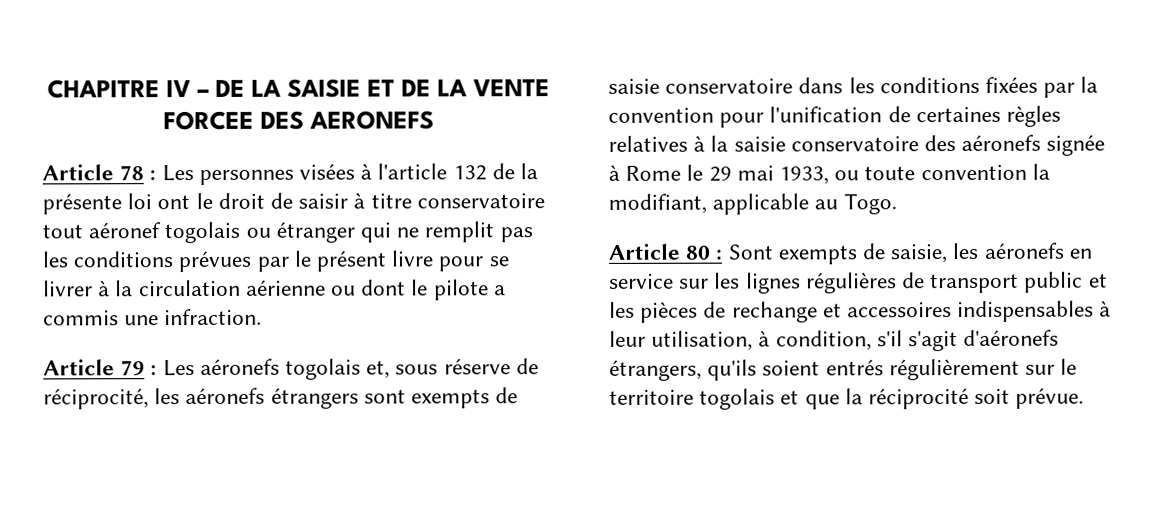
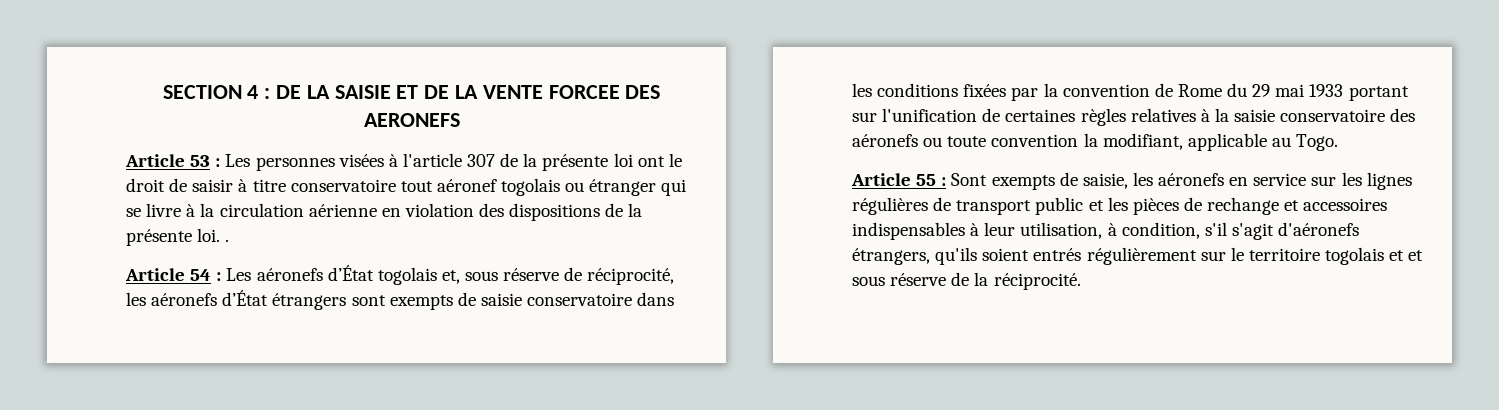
- CHAPITRE IV – DE LA SAISIE ET DE LA VENTE FORCEE DES AERONEFS
+ SECTION 4 : DE LA SAISIE ET DE LA VENTE FORCEE DES AERONEFS
- Article 78 :
+ Article 53 :
- Les personnes visées à l'article 132 de la présente loi ont le droit de saisir à titre conservatoire tout aéronef togolais ou étranger qui ne remplit pas les conditions prévues par le présent livre pour se livrer à la circulation aérienne ou dont le pilote a commis une infraction.
- Article 79 :
+ Les personnes visées à l'article 307 de la présente loi ont le droit de saisir à titre conservatoire tout aéronef togolais ou étranger qui se livre à la circulation aérienne en violation des dispositions de la présente loi. .
+ Article 54 :
- Les aéronefs togolais et, sous réserve de réciprocité, les aéronefs étrangers sont exempts de saisie conservatoire dans les conditions fixées par la convention pour l'unification de certaines règles relatives à la saisie conservatoire des aéronefs signée à Rome le 29 mai 1933, ou toute convention la modifiant, applicable au Togo.
+ Les aéronefs d’État togolais et, sous réserve de réciprocité, les aéronefs d’État étrangers sont exempts de saisie conservatoire dans les conditions fixées par la convention de Rome du 29 mai 1933 portant sur l'unification de certaines règles relatives à la saisie conservatoire des aéronefs ou toute convention la modifiant, applicable au Togo.
- Article 80 : Sont exempts de saisie, les aéronefs en service sur les lignes régulières de transport public et les pièces de rechange et accessoires indispensables à leur utilisation, à condition, s'il s'agit d'aéronefs étrangers, qu'ils soient entrés régulièrement sur le territoire togolais et que la réciprocité soit prévue.
+ Article 55 : Sont exempts de saisie, les aéronefs en service sur les lignes régulières de transport public et les pièces de rechange et accessoires indispensables à leur utilisation, à condition, s'il s'agit d'aéronefs étrangers, qu'ils soient entrés régulièrement sur le territoire togolais et et sous réserve de la réciprocité.

